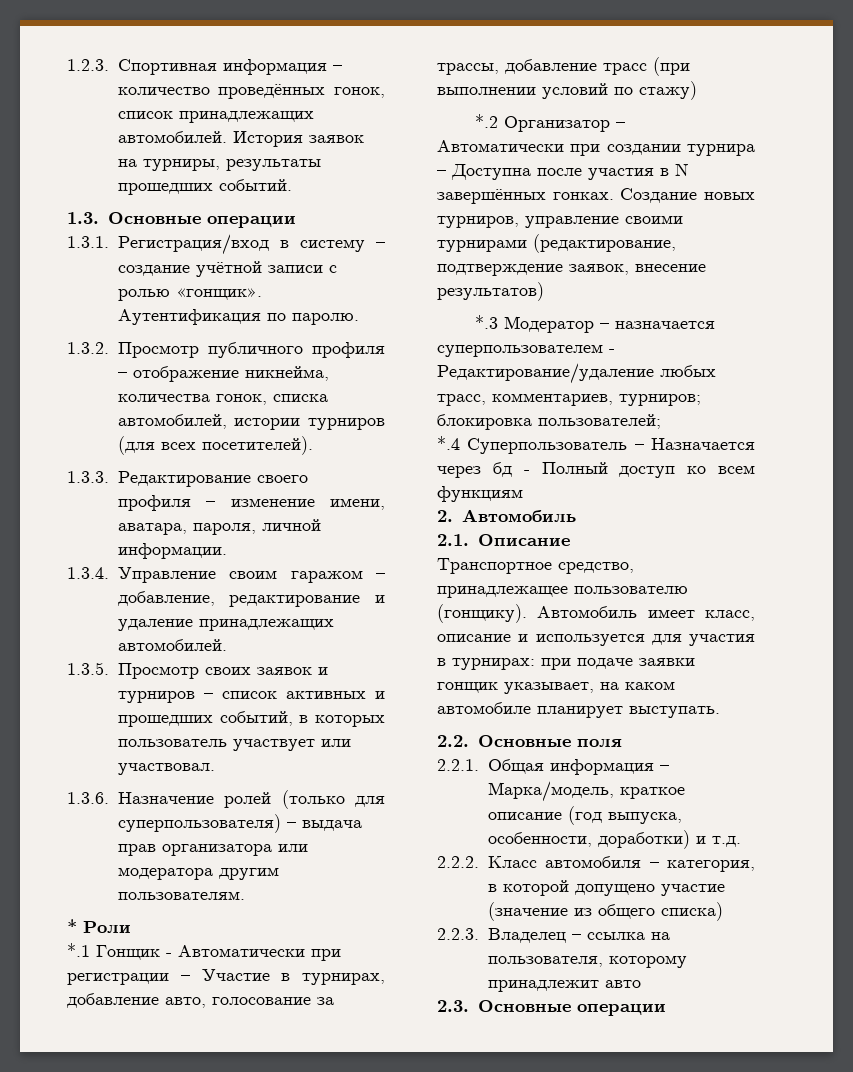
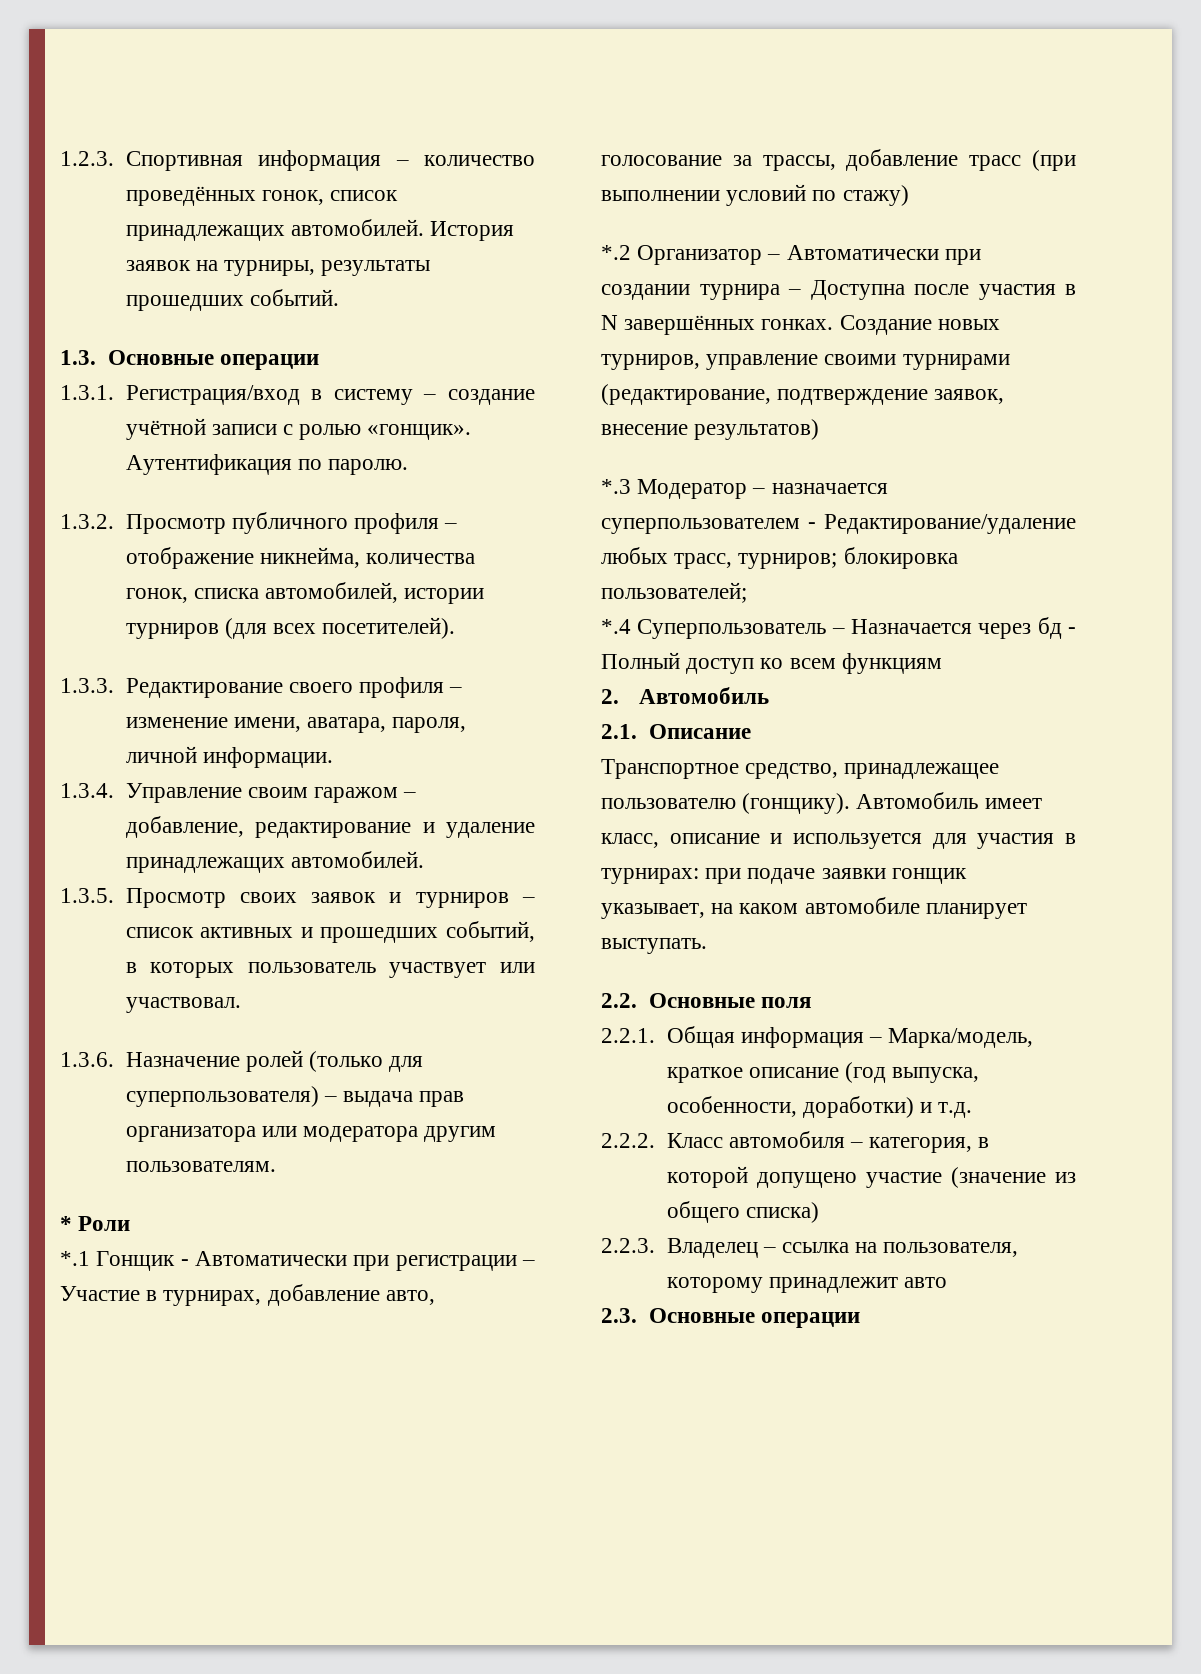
- *.3 Модератор – назначается суперпользователем - Редактирование/удаление любых трасс, комментариев, турниров; блокировка пользователей;
+ *.3 Модератор – назначается суперпользователем - Редактирование/удаление любых трасс, турниров; блокировка пользователей;

